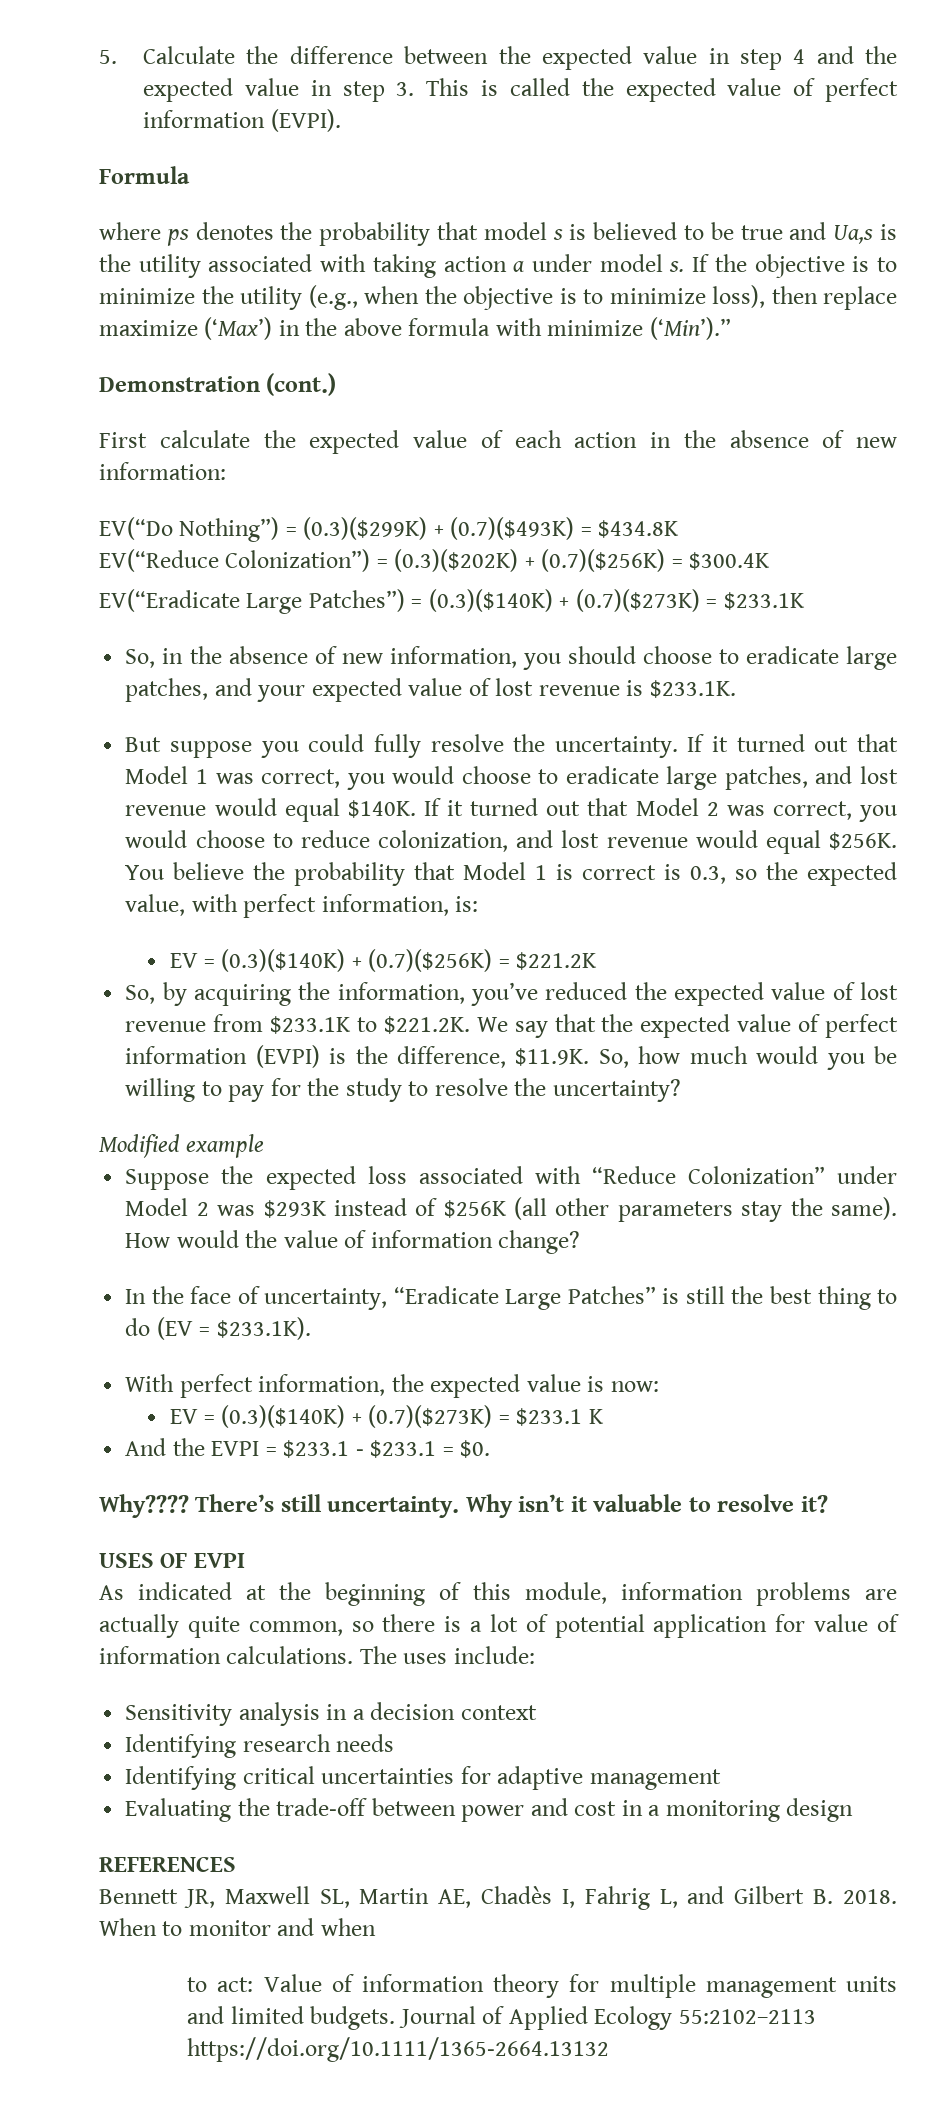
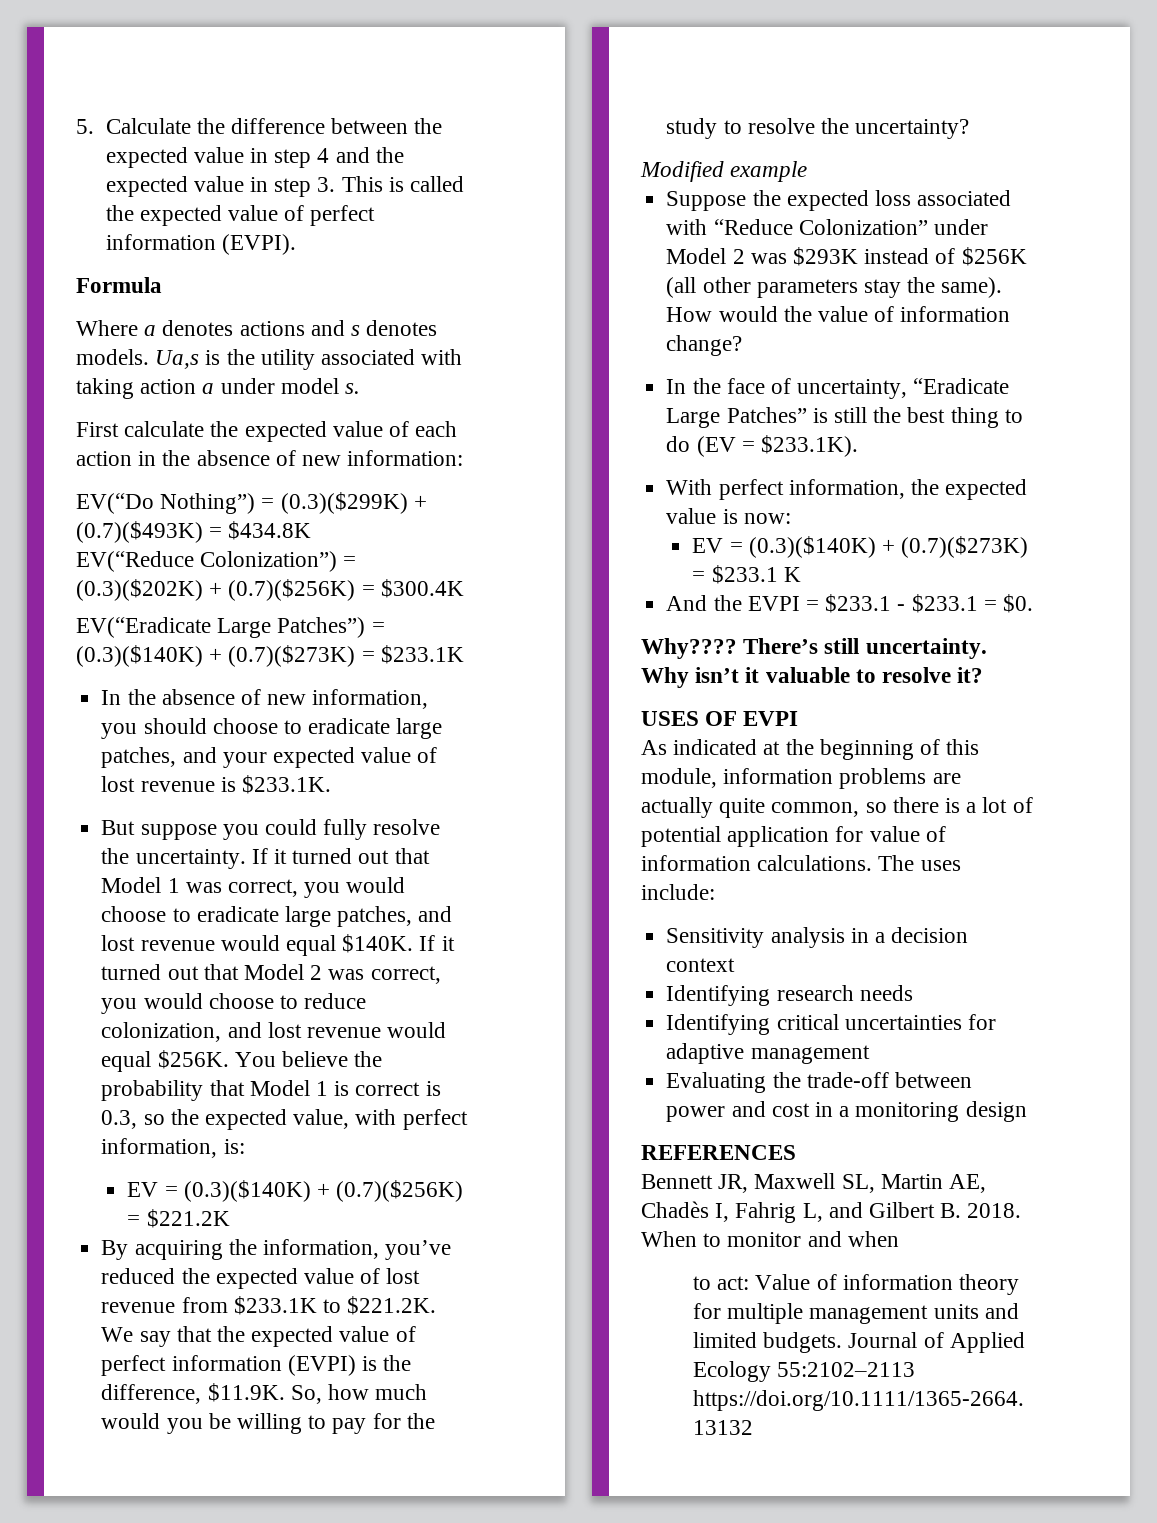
- where ps denotes the probability that model s is believed to be true and Ua,s is the utility associated with taking action a under model s. If the objective is to minimize the utility (e.g., when the objective is to minimize loss), then replace maximize (‘Max’) in the above formula with minimize (‘Min’).”
- Demonstration (cont.)
+ Where a denotes actions and s denotes models. Ua,s is the utility associated with taking action a under model s.
- So, in the absence of new information, you should choose to eradicate large patches, and your expected value of lost revenue is $233.1K.
+ In the absence of new information, you should choose to eradicate large patches, and your expected value of lost revenue is $233.1K.
- So, by acquiring the information, you’ve reduced the expected value of lost revenue from $233.1K to $221.2K. We say that the expected value of perfect information (EVPI) is the difference, $11.9K. So, how much would you be willing to pay for the study to resolve the uncertainty?
+ By acquiring the information, you’ve reduced the expected value of lost revenue from $233.1K to $221.2K. We say that the expected value of perfect information (EVPI) is the difference, $11.9K. So, how much would you be willing to pay for the study to resolve the uncertainty?

